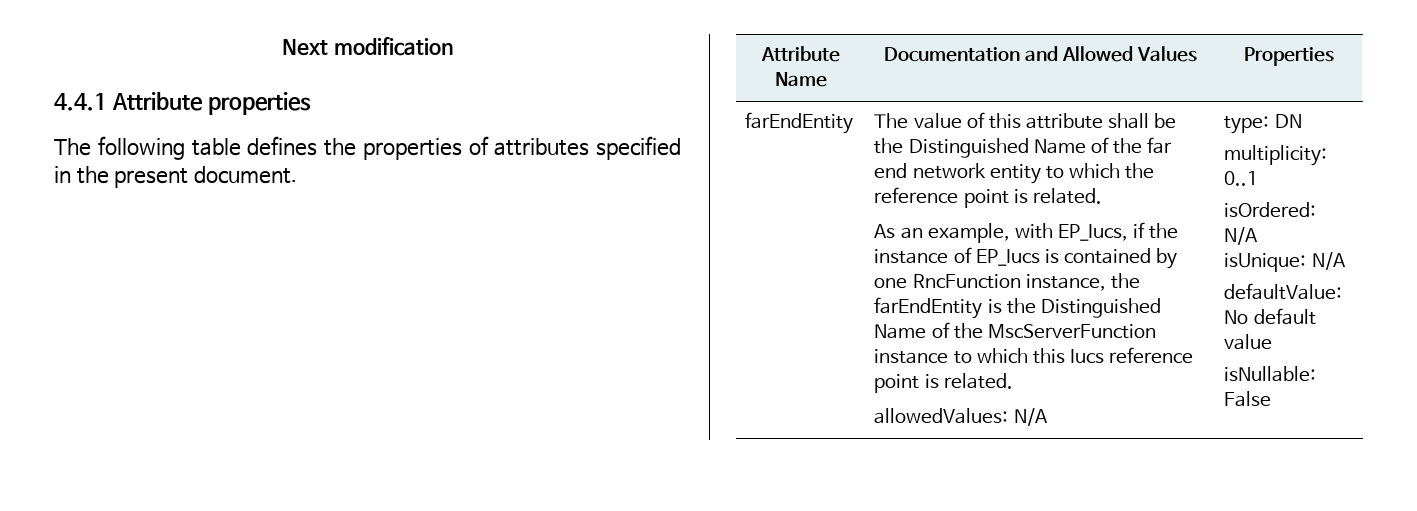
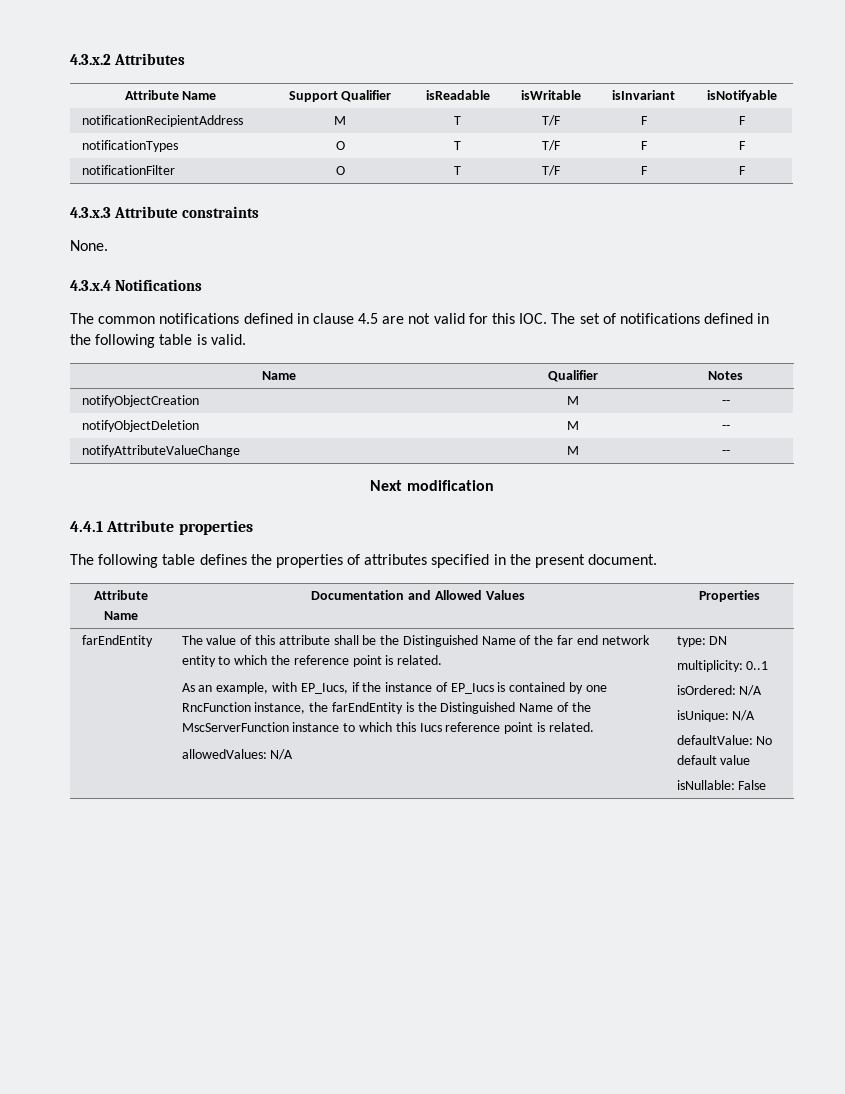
+ 4.3.x.2 Attributes
+ Attribute Name | Support Qualifier | isReadable | isWritable | isInvariant | isNotifyable
+ notificationRecipientAddress | M | T | T/F | F | F
+ notificationTypes | O | T | T/F | F | F
+ notificationFilter | O | T | T/F | F | F
+ 4.3.x.3 Attribute constraints
+ None.
+ 4.3.x.4 Notifications
+ The common notifications defined in clause 4.5 are not valid for this IOC. The set of notifications defined in the following table is valid.
+ Name | Qualifier | Notes
+ notifyObjectCreation | M | --
+ notifyObjectDeletion | M | --
+ notifyAttributeValueChange | M | --

